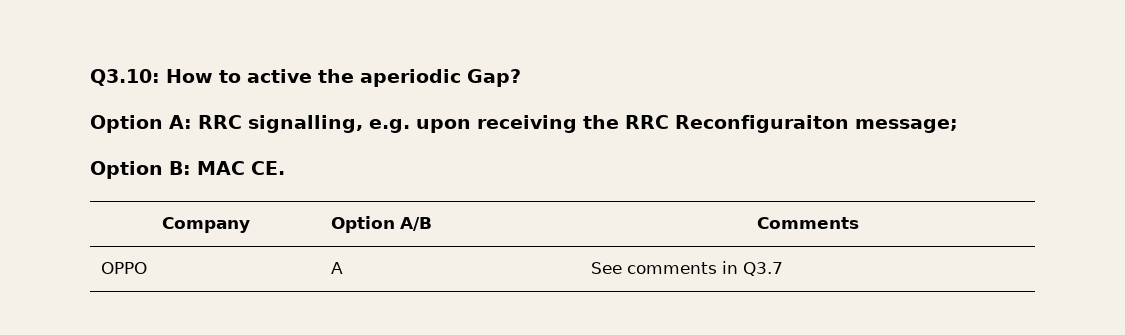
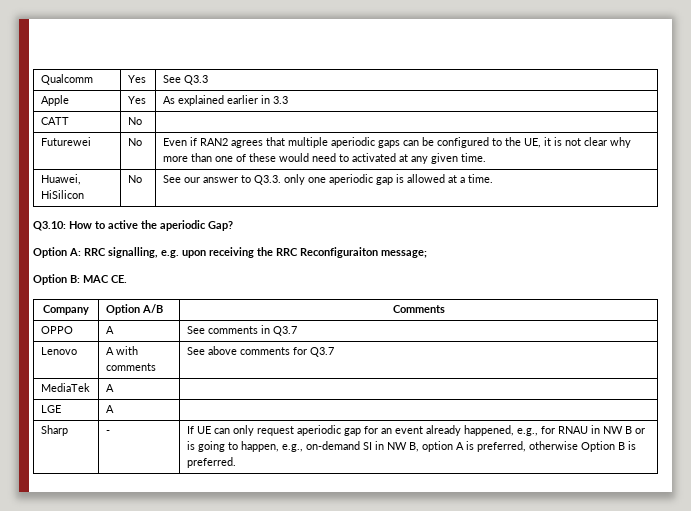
+ Qualcomm | Yes | See Q3.3
+ Apple | Yes | As explained earlier in 3.3
+ CATT | No |
+ Futurewei | No | Even if RAN2 agrees that multiple aperiodic gaps can be configured to the UE, it is not clear why more than one of these would need to activated at any given time.
+ Huawei, HiSilicon | No | See our answer to Q3.3. only one aperiodic gap is allowed at a time.
+ Lenovo | A with comments | See above comments for Q3.7
+ MediaTek | A |
+ LGE | A |
+ Sharp | - | If UE can only request aperiodic gap for an event already happened, e.g., for RNAU in NW B or is going to happen, e.g., on-demand SI in NW B, option A is preferred, otherwise Option B is preferred.

